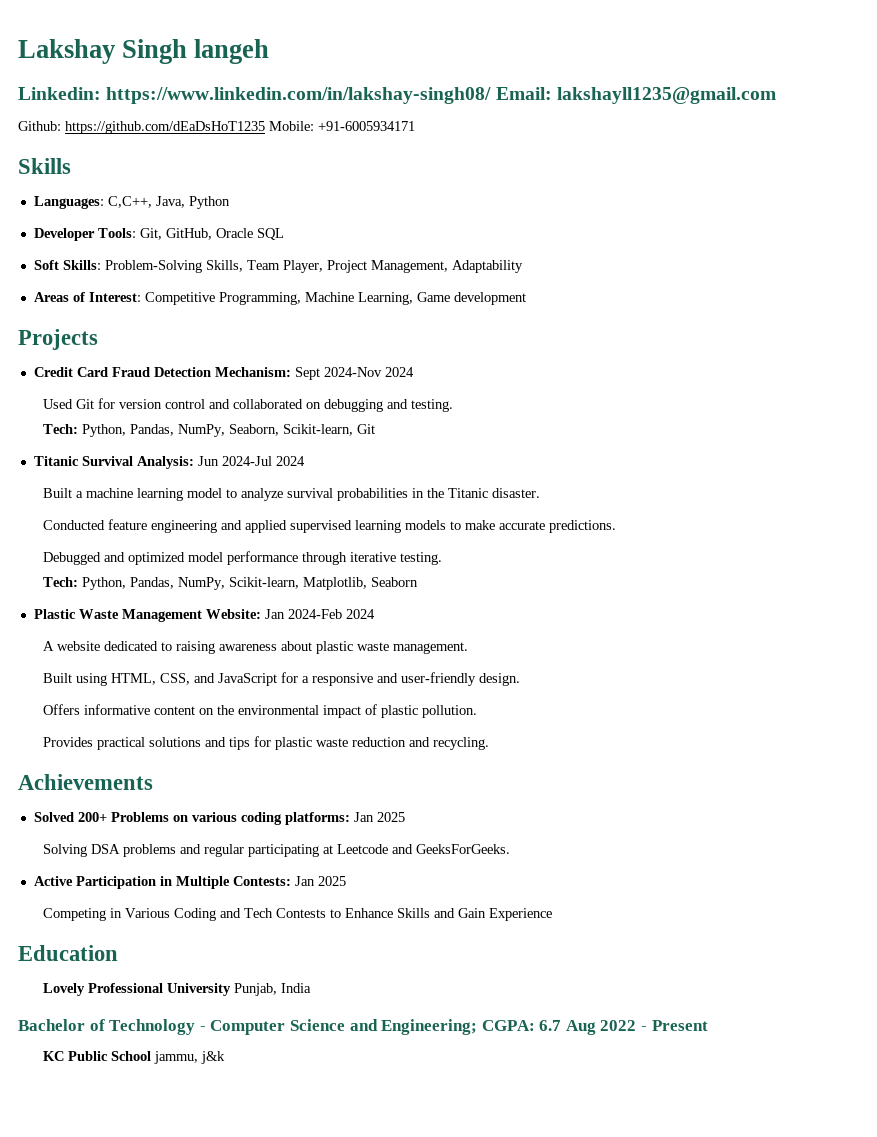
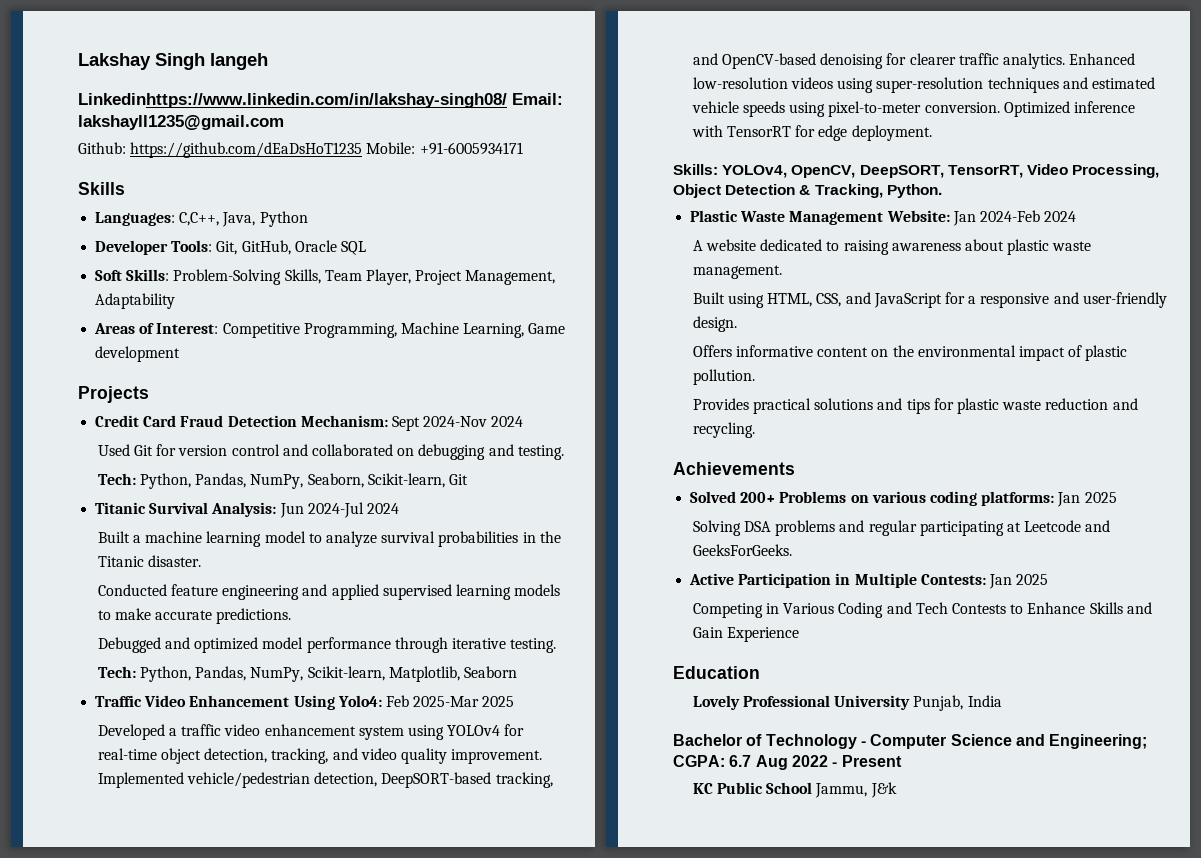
- Linkedin: https://www.linkedin.com/in/lakshay-singh08/ Email: lakshayll1235@gmail.com
+ Linkedinhttps://www.linkedin.com/in/lakshay-singh08/ Email: lakshayll1235@gmail.com
+ Traffic Video Enhancement Using Yolo4: Feb 2025-Mar 2025
+ Developed a traffic video enhancement system using YOLOv4 for real-time object detection, tracking, and video quality improvement. Implemented vehicle/pedestrian detection, DeepSORT-based tracking, and OpenCV-based denoising for clearer traffic analytics. Enhanced low-resolution videos using super-resolution techniques and estimated vehicle speeds using pixel-to-meter conversion. Optimized inference with TensorRT for edge deployment.
+ Skills: YOLOv4, OpenCV, DeepSORT, TensorRT, Video Processing, Object Detection & Tracking, Python.
- KC Public School jammu, j&k
+ KC Public School Jammu, J&k

